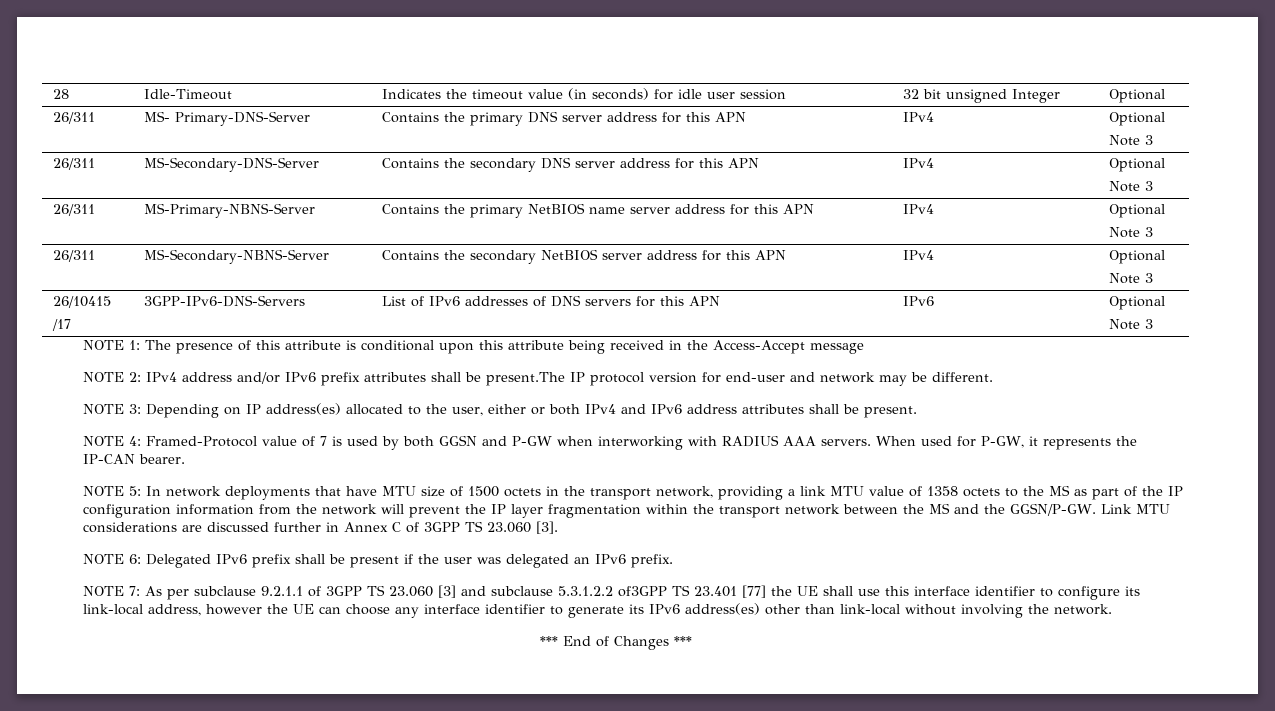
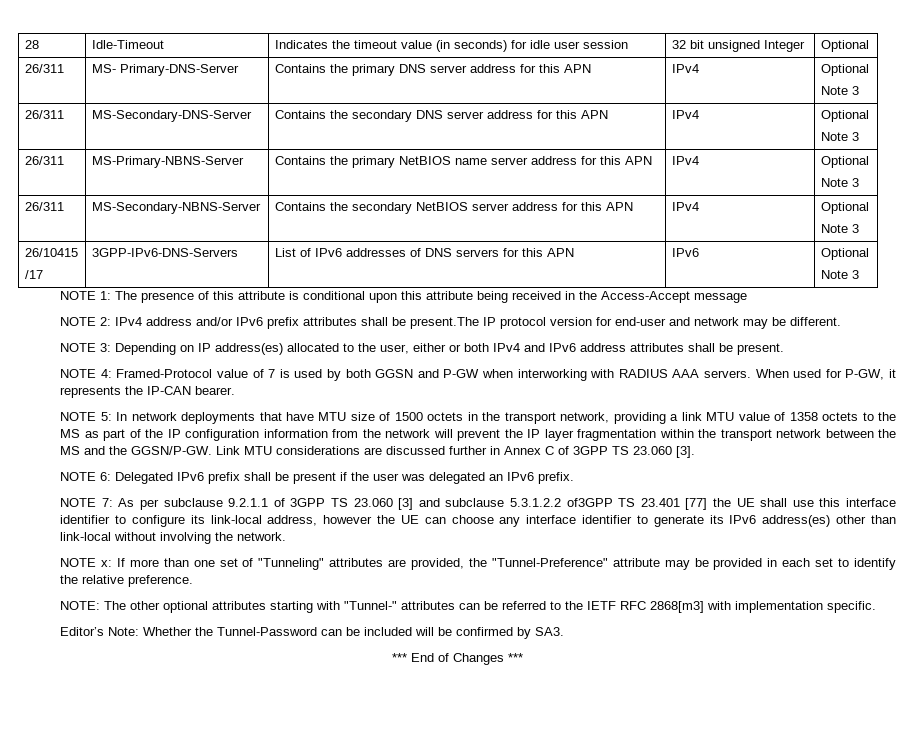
+ NOTE x: If more than one set of "Tunneling" attributes are provided, the "Tunnel-Preference" attribute may be provided in each set to identify the relative preference.
+ NOTE: The other optional attributes starting with "Tunnel-" attributes can be referred to the IETF RFC 2868[m3] with implementation specific.
+ Editor’s Note: Whether the Tunnel-Password can be included will be confirmed by SA3.

